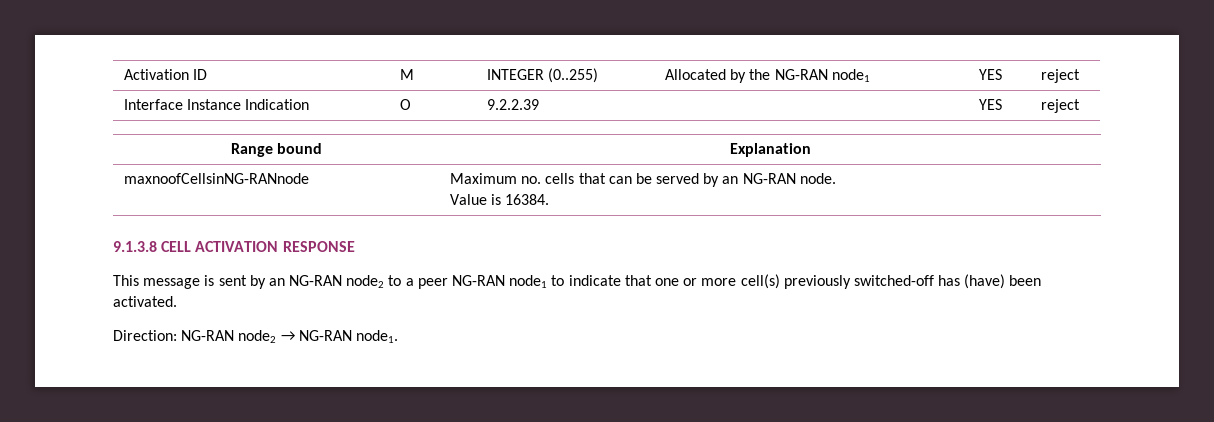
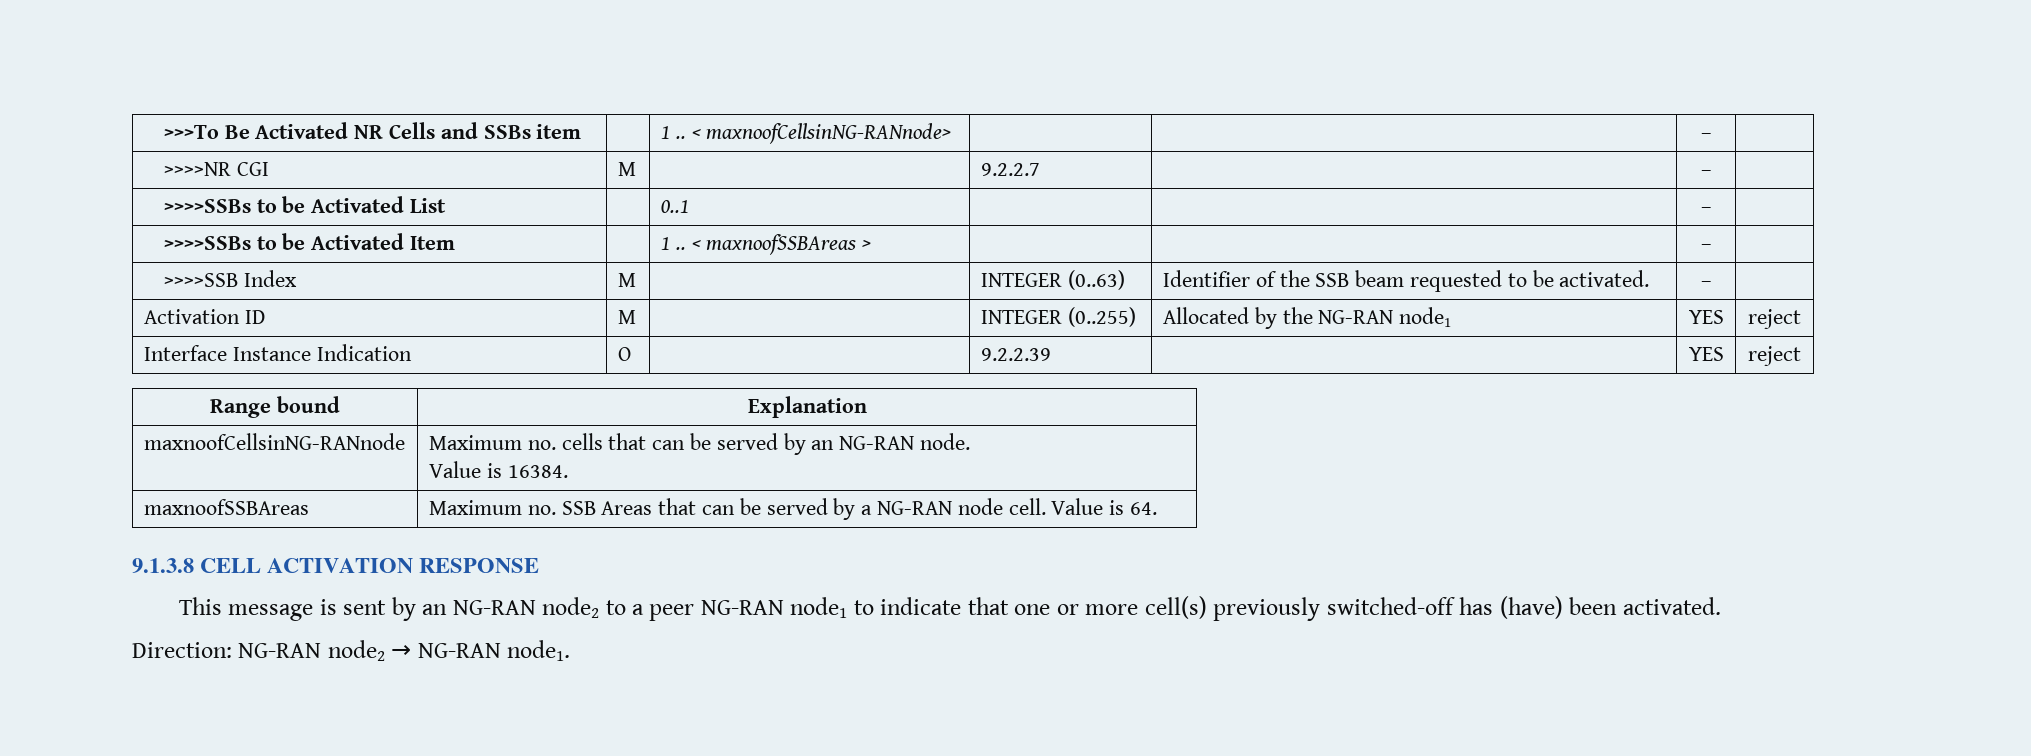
+ >>>To Be Activated NR Cells and SSBs item | | 1 .. < maxnoofCellsinNG-RANnode> | | | – |
+ >>>>NR CGI | M | | 9.2.2.7 | | – |
+ >>>>SSBs to be Activated List | | 0..1 | | | – |
+ >>>>SSBs to be Activated Item | | 1 .. < maxnoofSSBAreas > | | | – |
+ >>>>SSB Index | M | | INTEGER (0..63) | Identifier of the SSB beam requested to be activated. | – |
+ maxnoofSSBAreas | Maximum no. SSB Areas that can be served by a NG-RAN node cell. Value is 64.

